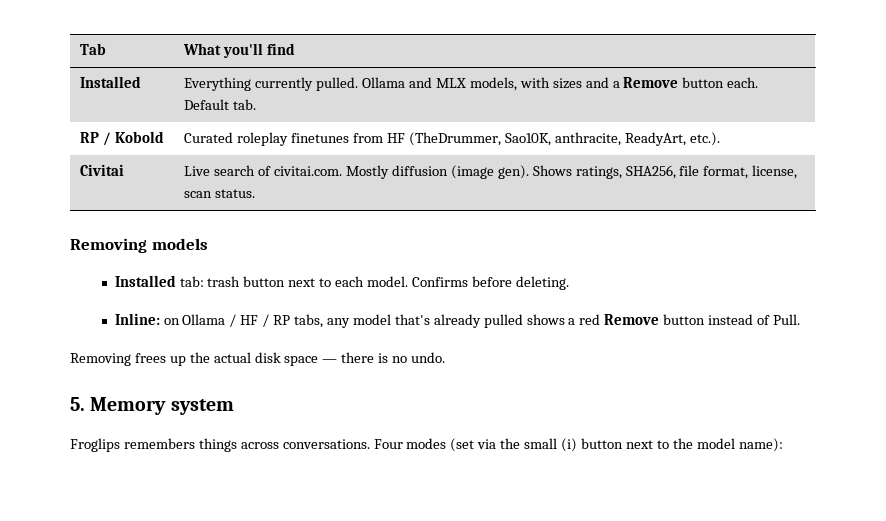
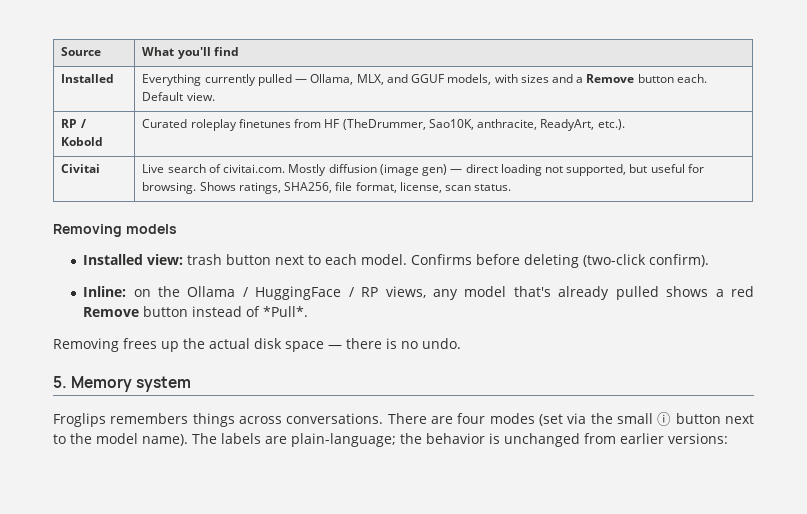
- Tab | What you'll find
+ Source | What you'll find
- Installed | Everything currently pulled. Ollama and MLX models, with sizes and a Remove button each. Default tab.
+ Installed | Everything currently pulled — Ollama, MLX, and GGUF models, with sizes and a Remove button each. Default view.
- Civitai | Live search of civitai.com. Mostly diffusion (image gen). Shows ratings, SHA256, file format, license, scan status.
+ Civitai | Live search of civitai.com. Mostly diffusion (image gen) — direct loading not supported, but useful for browsing. Shows ratings, SHA256, file format, license, scan status.
- Installed tab: trash button next to each model.
+ Installed view: trash button next to each model.
- Confirms before deleting.
+ Confirms before deleting (two-click confirm).
- Inline: on Ollama / HF / RP tabs, any model that's already pulled shows a red Remove button instead of Pull.
+ Inline: on the Ollama / HuggingFace / RP views, any model that's already pulled shows a red Remove button instead of *Pull*.
- Four modes (set via the small (i) button next to the model name):
+ There are four modes (set via the small ⓘ button next to the model name). The labels are plain-language; the behavior is unchanged from earlier versions:

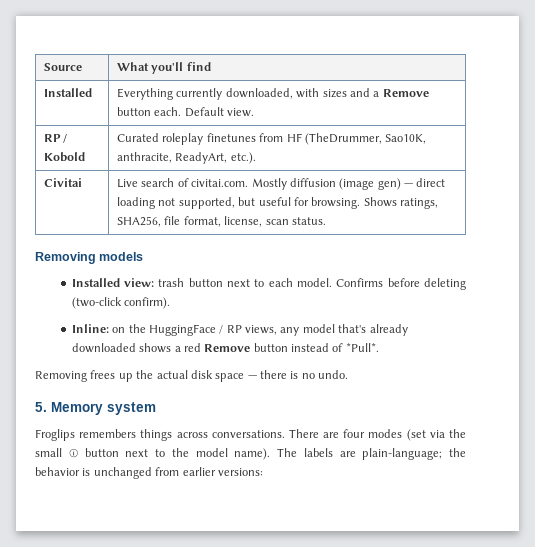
- Installed | Everything currently pulled — Ollama, MLX, and GGUF models, with sizes and a Remove button each. Default view.
+ Installed | Everything currently downloaded, with sizes and a Remove button each. Default view.
- Inline: on the Ollama / HuggingFace / RP views, any model that's already pulled shows a red Remove button instead of *Pull*.
+ Inline: on the HuggingFace / RP views, any model that's already downloaded shows a red Remove button instead of *Pull*.

